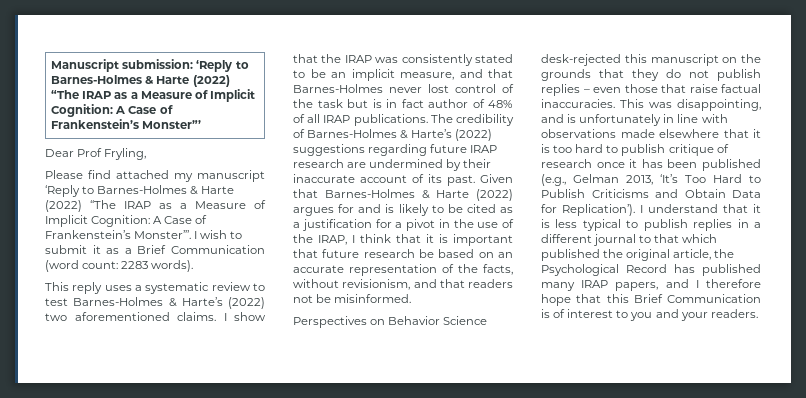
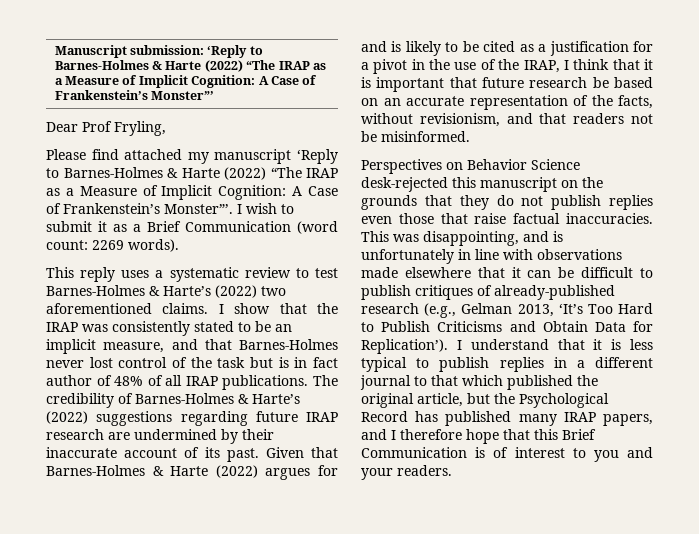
- I wish to submit it as a Brief Communication (word count: 2283 words).
+ I wish to submit it as a Brief Communication (word count: 2269 words).
- Perspectives on Behavior Science desk-rejected this manuscript on the grounds that they do not publish replies – even those that raise factual inaccuracies.
+ Perspectives on Behavior Science desk-rejected this manuscript on the grounds that they do not publish replies even those that raise factual inaccuracies.
- This was disappointing, and is unfortunately in line with observations made elsewhere that it is too hard to publish critique of research once it has been published (e.g., Gelman 2013, ‘It’s Too Hard to Publish Criticisms and Obtain Data for Replication’).
+ This was disappointing, and is unfortunately in line with observations made elsewhere that it can be difficult to publish critiques of already-published research (e.g., Gelman 2013, ‘It’s Too Hard to Publish Criticisms and Obtain Data for Replication’).
- I understand that it is less typical to publish replies in a different journal to that which published the original article, the Psychological Record has published many IRAP papers, and I therefore hope that this Brief Communication is of interest to you and your readers.
+ I understand that it is less typical to publish replies in a different journal to that which published the original article, but the Psychological Record has published many IRAP papers, and I therefore hope that this Brief Communication is of interest to you and your readers.

